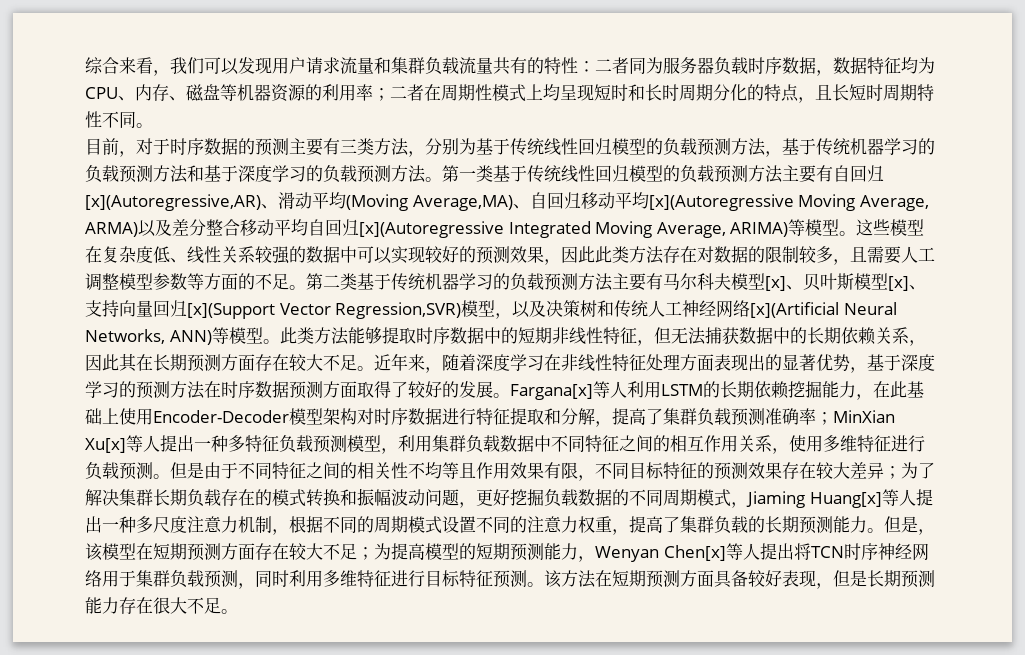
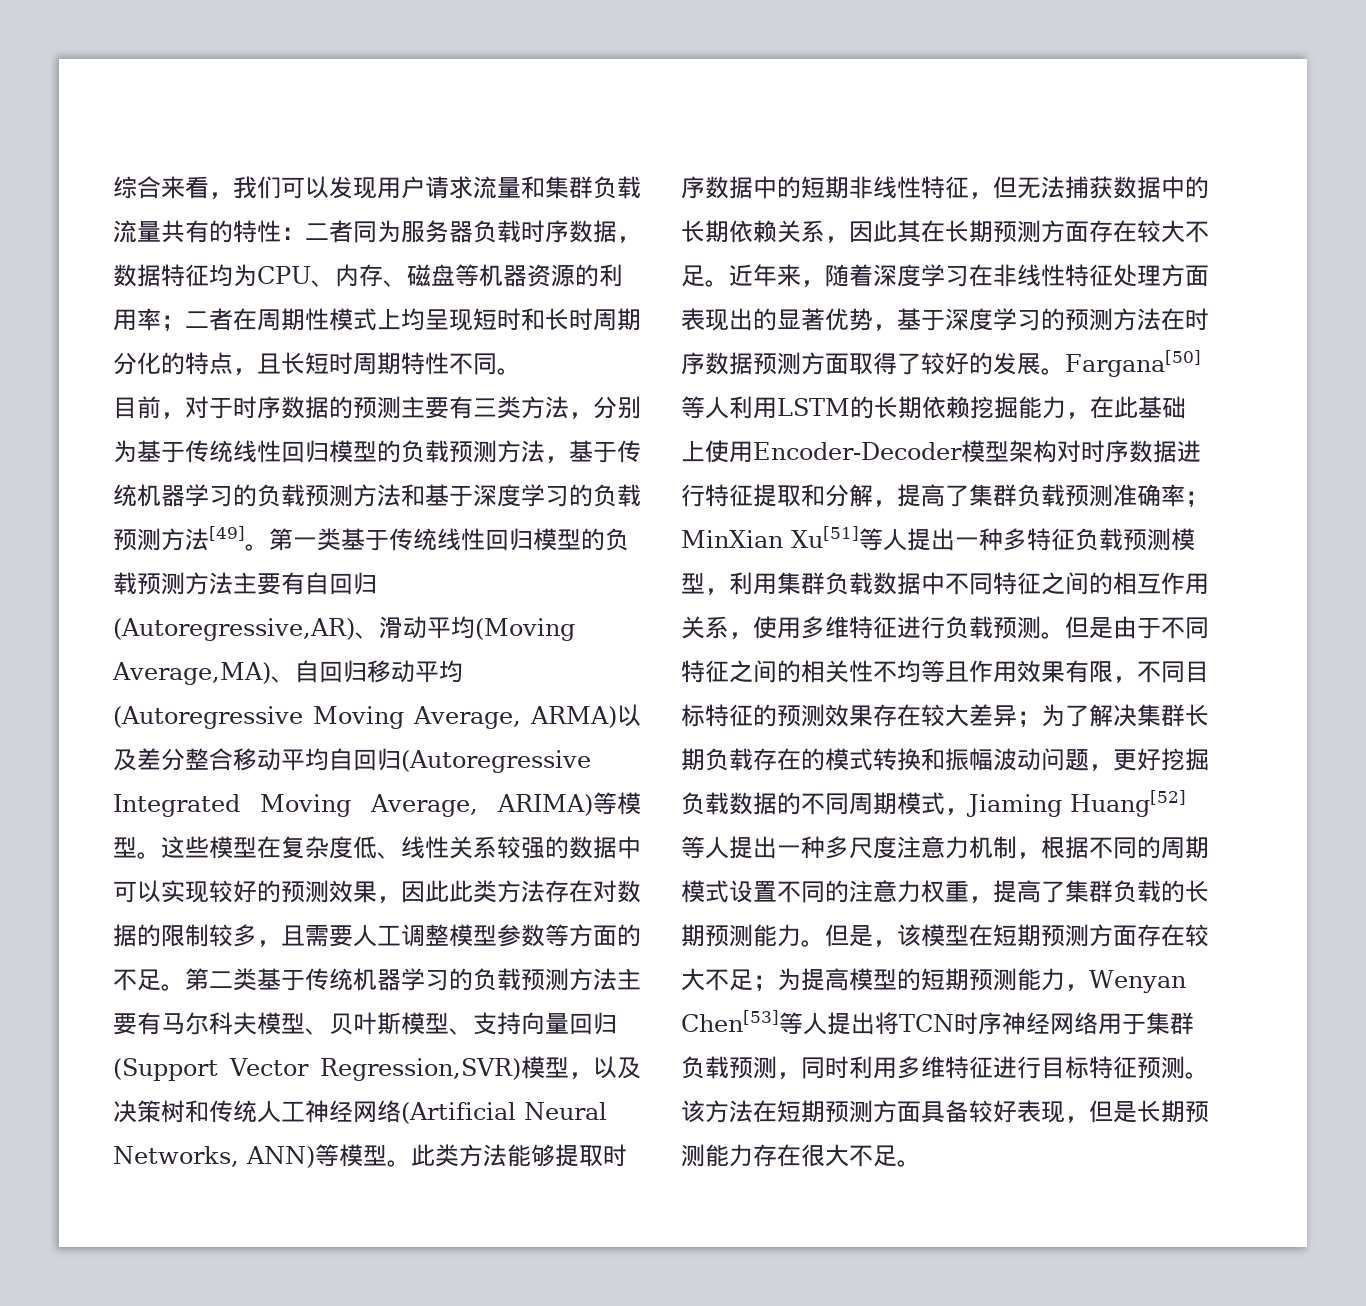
- 目前，对于时序数据的预测主要有三类方法，分别为基于传统线性回归模型的负载预测方法，基于传统机器学习的负载预测方法和基于深度学习的负载预测方法。
+ 目前，对于时序数据的预测主要有三类方法，分别为基于传统线性回归模型的负载预测方法，基于传统机器学习的负载预测方法和基于深度学习的负载预测方法[49]。
- 第一类基于传统线性回归模型的负载预测方法主要有自回归[x](Autoregressive,AR)、滑动平均(Moving Average,MA)、自回归移动平均[x](Autoregressive Moving Average, ARMA)以及差分整合移动平均自回归[x](Autoregressive Integrated Moving Average, ARIMA)等模型。
+ 第一类基于传统线性回归模型的负载预测方法主要有自回归(Autoregressive,AR)、滑动平均(Moving Average,MA)、自回归移动平均(Autoregressive Moving Average, ARMA)以及差分整合移动平均自回归(Autoregressive Integrated Moving Average, ARIMA)等模型。
- 第二类基于传统机器学习的负载预测方法主要有马尔科夫模型[x]、贝叶斯模型[x]、支持向量回归[x](Support Vector Regression,SVR)模型，以及决策树和传统人工神经网络[x](Artificial Neural Networks, ANN)等模型。
+ 第二类基于传统机器学习的负载预测方法主要有马尔科夫模型、贝叶斯模型、支持向量回归(Support Vector Regression,SVR)模型，以及决策树和传统人工神经网络(Artificial Neural Networks, ANN)等模型。
- Fargana[x]等人利用LSTM的长期依赖挖掘能力，在此基础上使用Encoder-Decoder模型架构对时序数据进行特征提取和分解，提高了集群负载预测准确率；MinXian Xu[x]等人提出一种多特征负载预测模型，利用集群负载数据中不同特征之间的相互作用关系，使用多维特征进行负载预测。
+ Fargana[50]等人利用LSTM的长期依赖挖掘能力，在此基础上使用Encoder-Decoder模型架构对时序数据进行特征提取和分解，提高了集群负载预测准确率；MinXian Xu[51]等人提出一种多特征负载预测模型，利用集群负载数据中不同特征之间的相互作用关系，使用多维特征进行负载预测。
- 为了解决集群长期负载存在的模式转换和振幅波动问题，更好挖掘负载数据的不同周期模式，Jiaming Huang[x]等人提出一种多尺度注意力机制，根据不同的周期模式设置不同的注意力权重，提高了集群负载的长期预测能力。
+ 为了解决集群长期负载存在的模式转换和振幅波动问题，更好挖掘负载数据的不同周期模式，Jiaming Huang[52]等人提出一种多尺度注意力机制，根据不同的周期模式设置不同的注意力权重，提高了集群负载的长期预测能力。
- 但是，该模型在短期预测方面存在较大不足；为提高模型的短期预测能力，Wenyan Chen[x]等人提出将TCN时序神经网络用于集群负载预测，同时利用多维特征进行目标特征预测。
+ 但是，该模型在短期预测方面存在较大不足；为提高模型的短期预测能力，Wenyan Chen[53]等人提出将TCN时序神经网络用于集群负载预测，同时利用多维特征进行目标特征预测。

